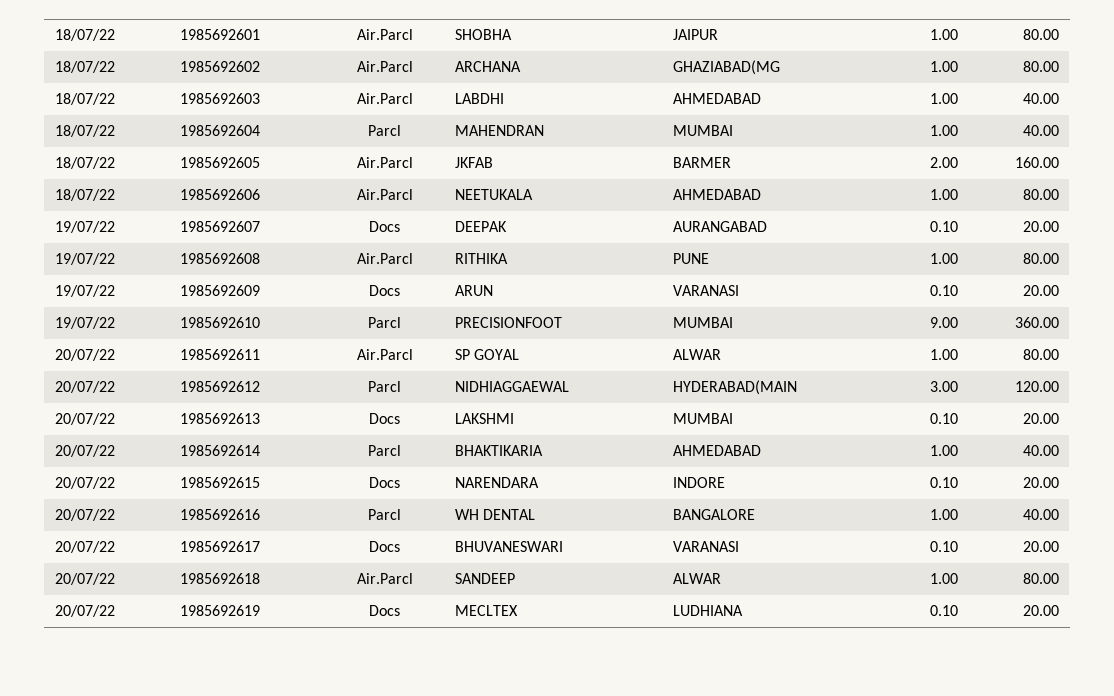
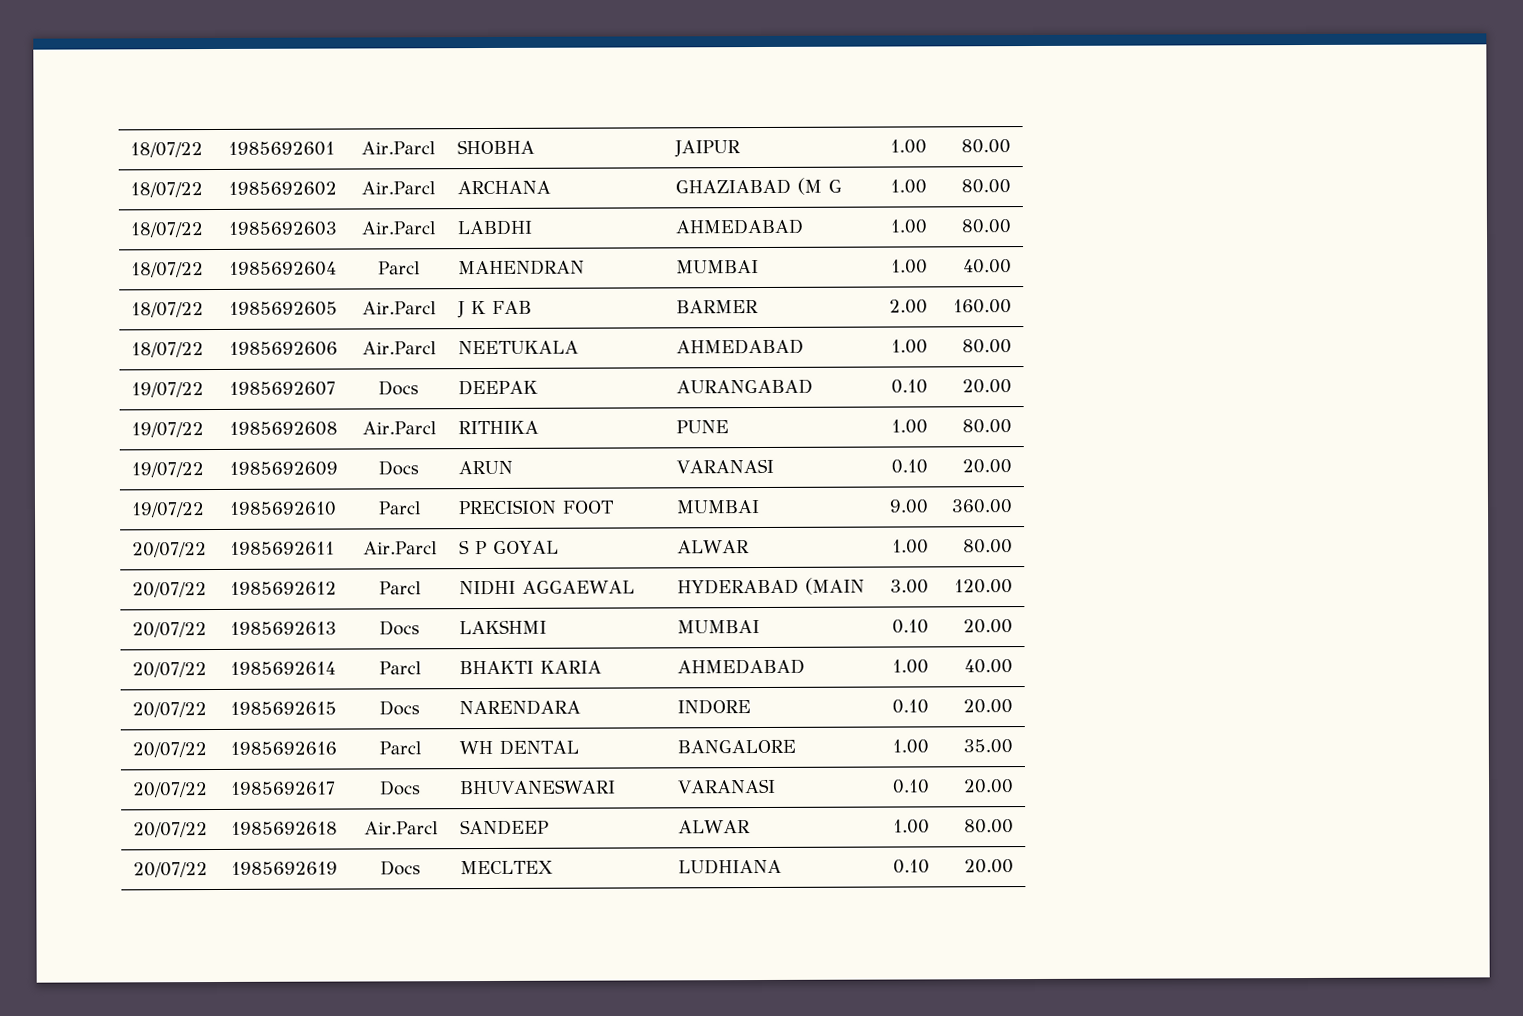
- 18/07/22 | 1985692602 | Air.Parcl | ARCHANA | GHAZIABAD(MG | 1.00 | 80.00
+ 18/07/22 | 1985692602 | Air.Parcl | ARCHANA | GHAZIABAD (M G | 1.00 | 80.00
- 18/07/22 | 1985692603 | Air.Parcl | LABDHI | AHMEDABAD | 1.00 | 40.00
+ 18/07/22 | 1985692603 | Air.Parcl | LABDHI | AHMEDABAD | 1.00 | 80.00
- 18/07/22 | 1985692605 | Air.Parcl | JKFAB | BARMER | 2.00 | 160.00
+ 18/07/22 | 1985692605 | Air.Parcl | J K FAB | BARMER | 2.00 | 160.00
- 19/07/22 | 1985692610 | Parcl | PRECISIONFOOT | MUMBAI | 9.00 | 360.00
+ 19/07/22 | 1985692610 | Parcl | PRECISION FOOT | MUMBAI | 9.00 | 360.00
- 20/07/22 | 1985692611 | Air.Parcl | SP GOYAL | ALWAR | 1.00 | 80.00
+ 20/07/22 | 1985692611 | Air.Parcl | S P GOYAL | ALWAR | 1.00 | 80.00
- 20/07/22 | 1985692612 | Parcl | NIDHIAGGAEWAL | HYDERABAD(MAIN | 3.00 | 120.00
+ 20/07/22 | 1985692612 | Parcl | NIDHI AGGAEWAL | HYDERABAD (MAIN | 3.00 | 120.00
- 20/07/22 | 1985692614 | Parcl | BHAKTIKARIA | AHMEDABAD | 1.00 | 40.00
+ 20/07/22 | 1985692614 | Parcl | BHAKTI KARIA | AHMEDABAD | 1.00 | 40.00
- 20/07/22 | 1985692616 | Parcl | WH DENTAL | BANGALORE | 1.00 | 40.00
+ 20/07/22 | 1985692616 | Parcl | WH DENTAL | BANGALORE | 1.00 | 35.00

